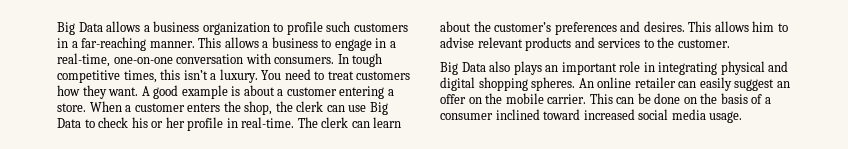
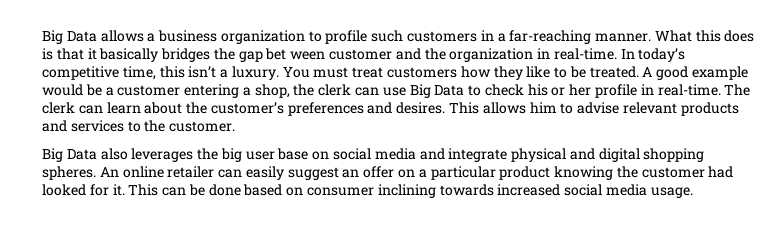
- This allows a business to engage in a real-time, one-on-one conversation with consumers. In tough competitive times, this isn’t a luxury.
+ What this does is that it basically bridges the gap bet ween customer and the organization in real-time. In today’s competitive time, this isn’t a luxury.
- You need to treat customers how they want.
+ You must treat customers how they like to be treated.
- A good example is about a customer entering a store. When a customer enters the shop, the clerk can use Big Data to check his or her profile in real-time.
+ A good example would be a customer entering a shop, the clerk can use Big Data to check his or her profile in real-time.
- Big Data also plays an important role in integrating physical and digital shopping spheres.
+ Big Data also leverages the big user base on social media and integrate physical and digital shopping spheres.
- An online retailer can easily suggest an offer on the mobile carrier. This can be done on the basis of a consumer inclined toward increased social media usage.
+ An online retailer can easily suggest an offer on a particular product knowing the customer had looked for it. This can be done based on consumer inclining towards increased social media usage.

